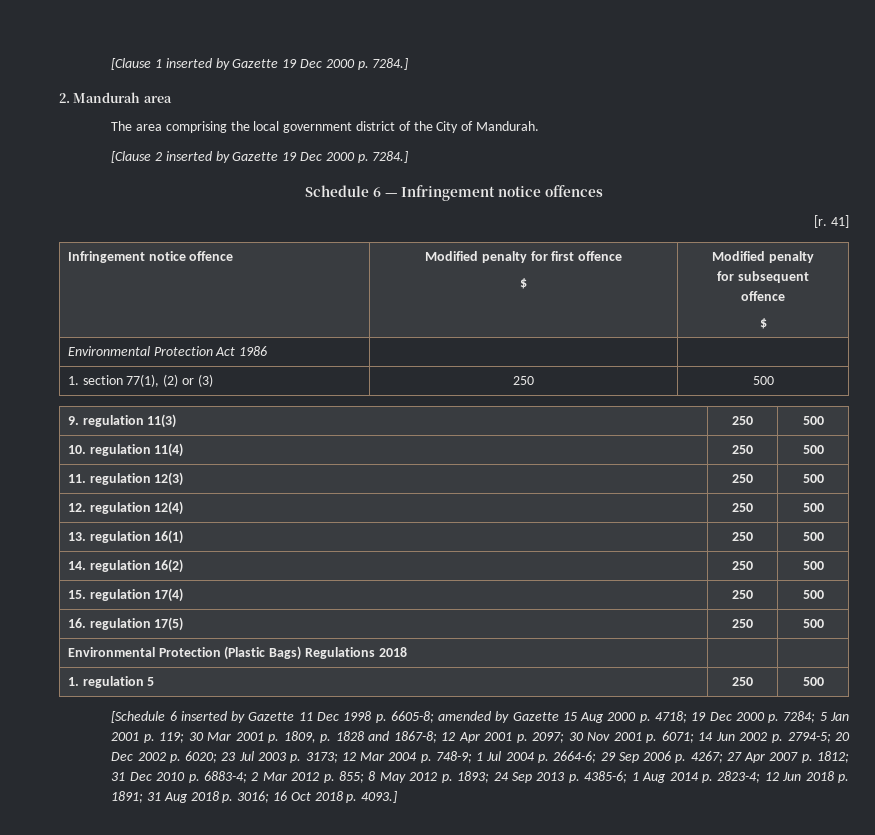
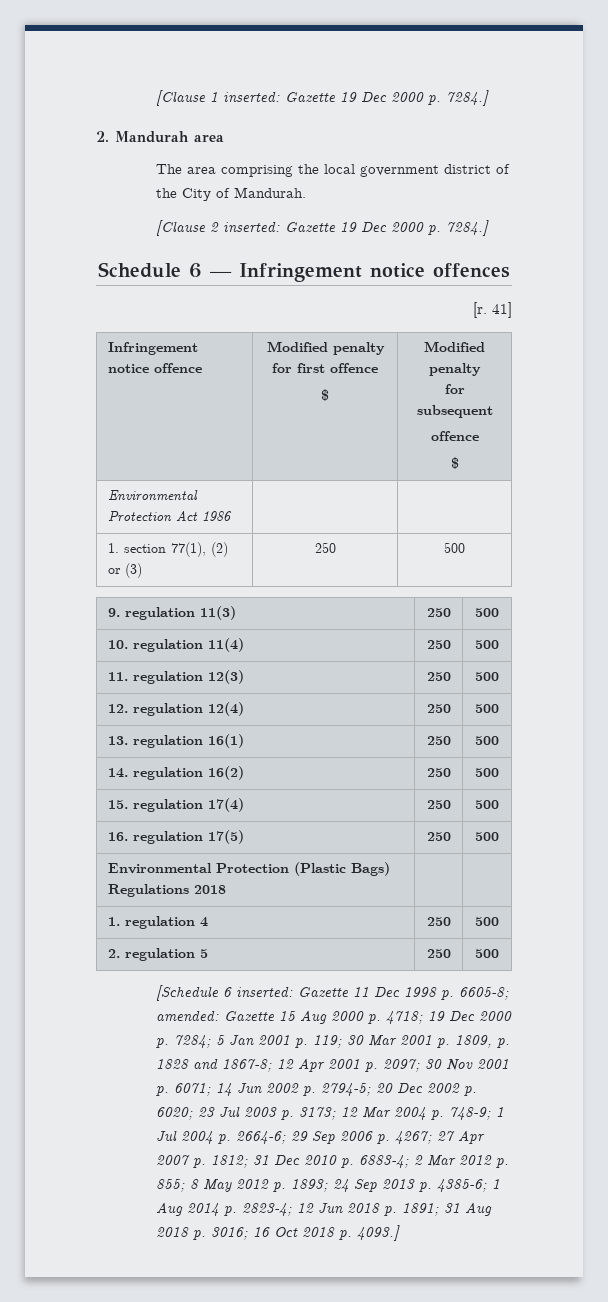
- [Clause 1 inserted by Gazette 19 Dec 2000 p. 7284.]
+ [Clause 1 inserted: Gazette 19 Dec 2000 p. 7284.]
- [Clause 2 inserted by Gazette 19 Dec 2000 p. 7284.]
+ [Clause 2 inserted: Gazette 19 Dec 2000 p. 7284.]
- 1. regulation 5 | 250 | 500
+ 1. regulation 4 | 250 | 500
+ 2. regulation 5 | 250 | 500
- [Schedule 6 inserted by Gazette 11 Dec 1998 p. 6605-8;
+ [Schedule 6 inserted: Gazette 11 Dec 1998 p. 6605-8;
- amended by Gazette 15 Aug 2000 p. 4718;
+ amended: Gazette 15 Aug 2000 p. 4718;

